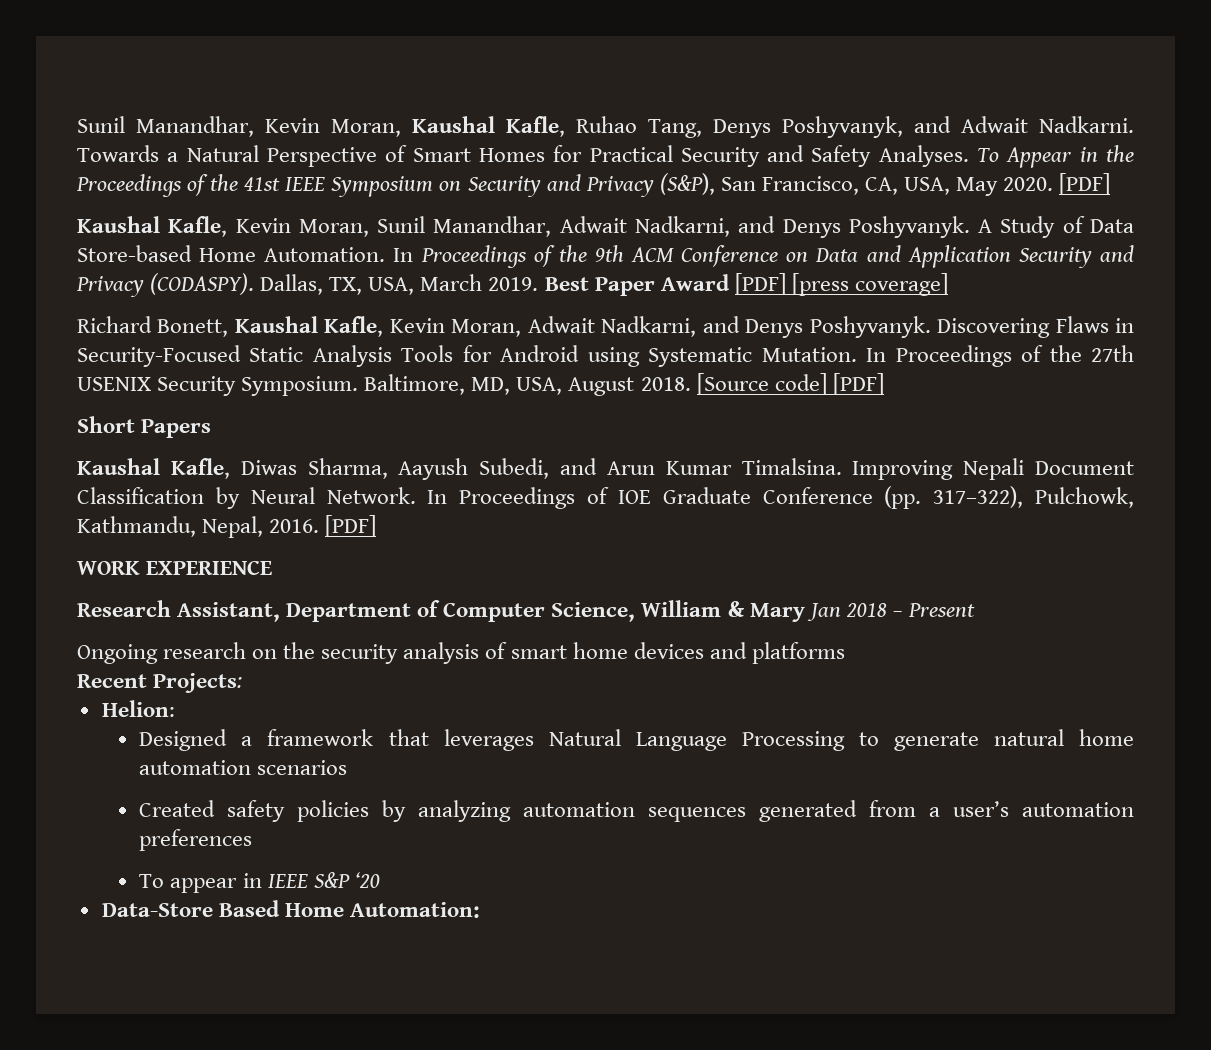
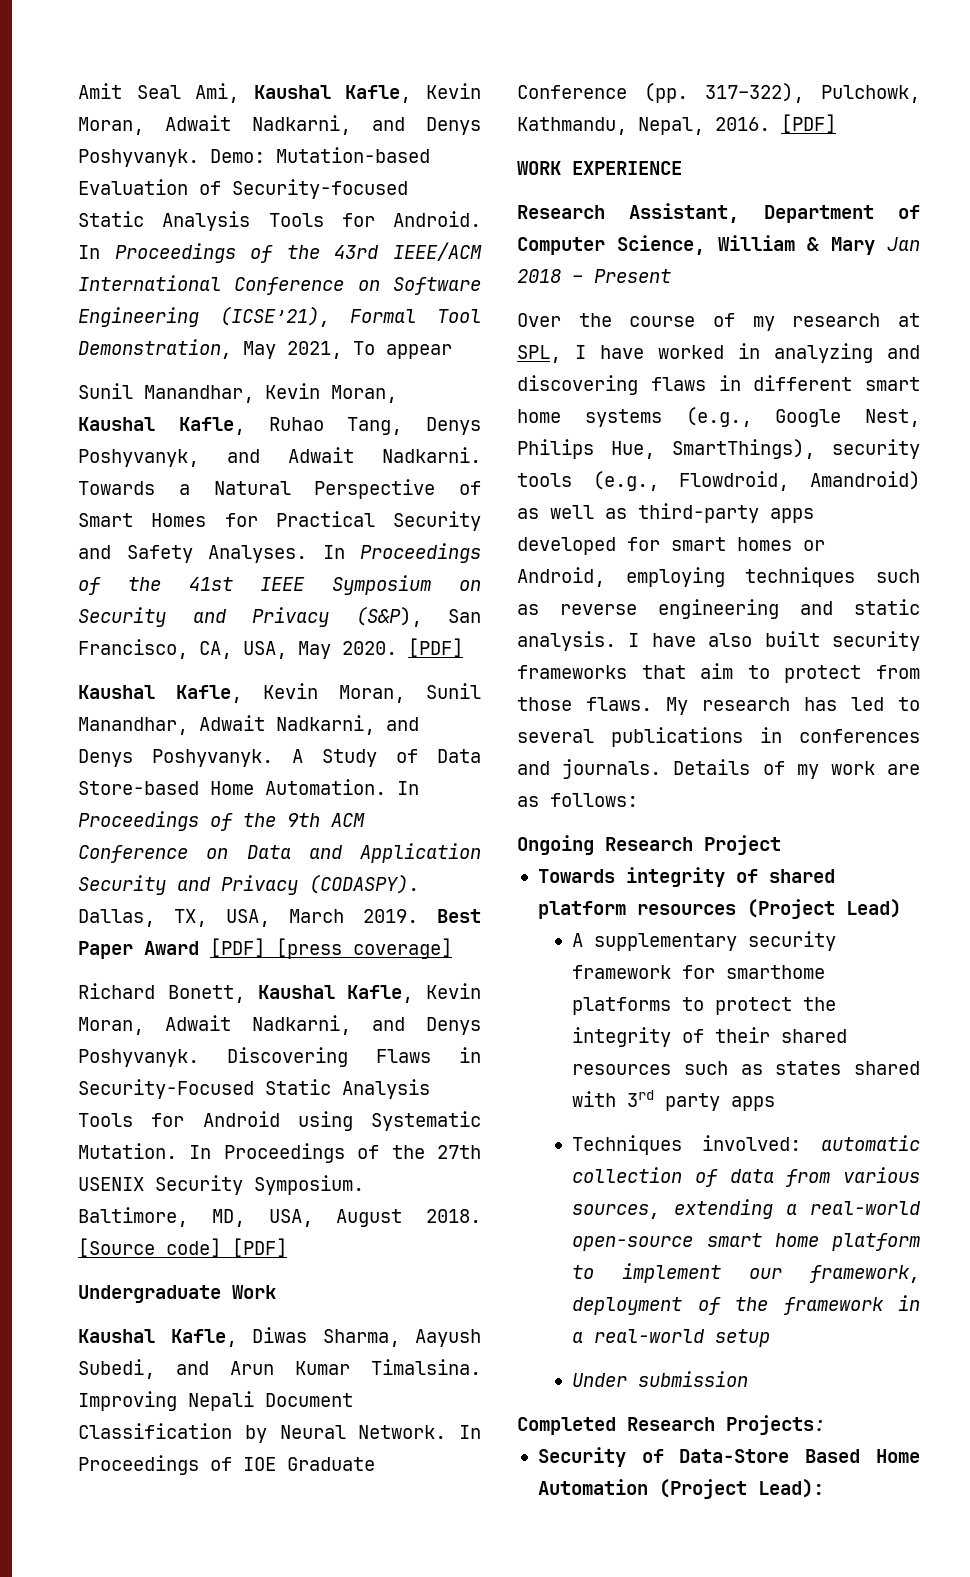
+ Amit Seal Ami, Kaushal Kafle, Kevin Moran, Adwait Nadkarni, and Denys Poshyvanyk. Demo: Mutation-based Evaluation of Security-focused Static Analysis Tools for Android. In Proceedings of the 43rd IEEE/ACM International Conference on Software Engineering (ICSE’21), Formal Tool Demonstration, May 2021, To appear
- To Appear in the Proceedings of the 41st IEEE Symposium on Security and Privacy (S&P), San Francisco, CA, USA, May 2020.
+ In Proceedings of the 41st IEEE Symposium on Security and Privacy (S&P), San Francisco, CA, USA, May 2020.
- Short Papers
+ Undergraduate Work
- Ongoing research on the security analysis of smart home devices and platforms
- Recent Projects:
- Helion:
- Designed a framework that leverages Natural Language Processing to generate natural home automation scenarios
- Created safety policies by analyzing automation sequences generated from a user’s automation preferences
- To appear in IEEE S&P ‘20
- Data-Store Based Home Automation:
+ Over the course of my research at SPL, I have worked in analyzing and discovering flaws in different smart home systems (e.g., Google Nest, Philips Hue, SmartThings), security tools (e.g., Flowdroid, Amandroid) as well as third-party apps developed for smart homes or Android, employing techniques such as reverse engineering and static analysis. I have also built security frameworks that aim to protect from those flaws. My research has led to several publications in conferences and journals. Details of my work are as follows:
+ Ongoing Research Project
+ Towards integrity of shared platform resources (Project Lead)
+ A supplementary security framework for smarthome platforms to protect the integrity of their shared resources such as states shared with 3rd party apps
+ Techniques involved: automatic collection of data from various sources, extending a real-world open-source smart home platform to implement our framework, deployment of the framework in a real-world setup
+ Under submission
+ Completed Research Projects:
+ Security of Data-Store Based Home Automation (Project Lead):

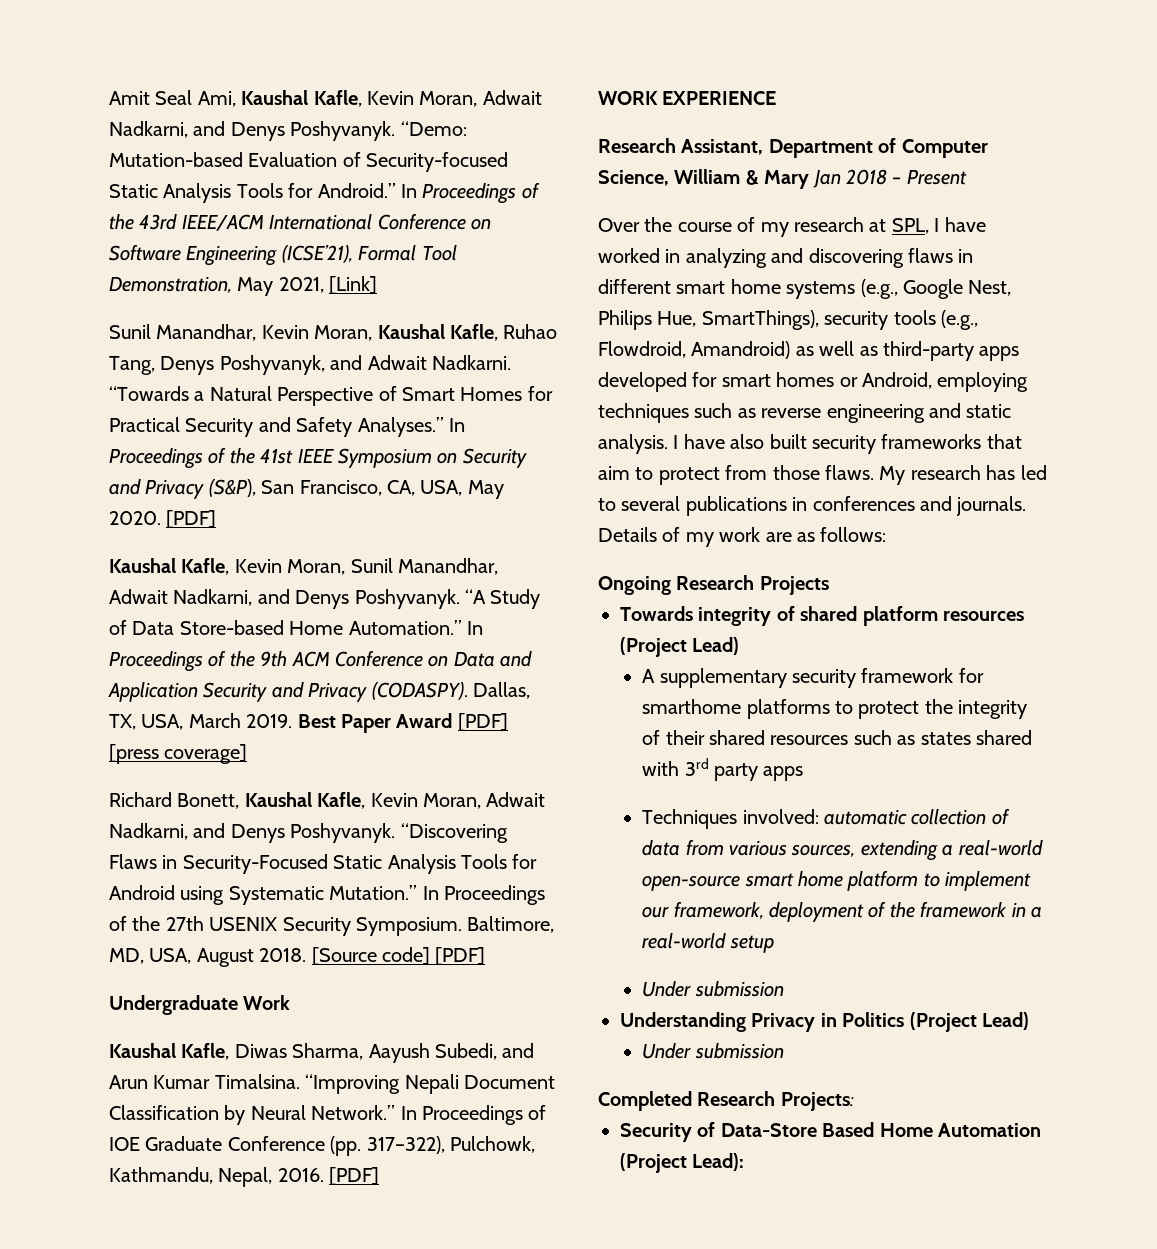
- Demo: Mutation-based Evaluation of Security-focused Static Analysis Tools for Android.
+ “Demo: Mutation-based Evaluation of Security-focused Static Analysis Tools for Android.”
- In Proceedings of the 43rd IEEE/ACM International Conference on Software Engineering (ICSE’21), Formal Tool Demonstration, May 2021, To appear
+ In Proceedings of the 43rd IEEE/ACM International Conference on Software Engineering (ICSE’21), Formal Tool Demonstration, May 2021, [Link]
- Towards a Natural Perspective of Smart Homes for Practical Security and Safety Analyses.
+ “Towards a Natural Perspective of Smart Homes for Practical Security and Safety Analyses.”
- A Study of Data Store-based Home Automation.
+ “A Study of Data Store-based Home Automation.”
- Discovering Flaws in Security-Focused Static Analysis Tools for Android using Systematic Mutation.
+ “Discovering Flaws in Security-Focused Static Analysis Tools for Android using Systematic Mutation.”
- Improving Nepali Document Classification by Neural Network.
+ “Improving Nepali Document Classification by Neural Network.”
- Ongoing Research Project
+ Ongoing Research Projects
+ Understanding Privacy in Politics (Project Lead)
+ Under submission

